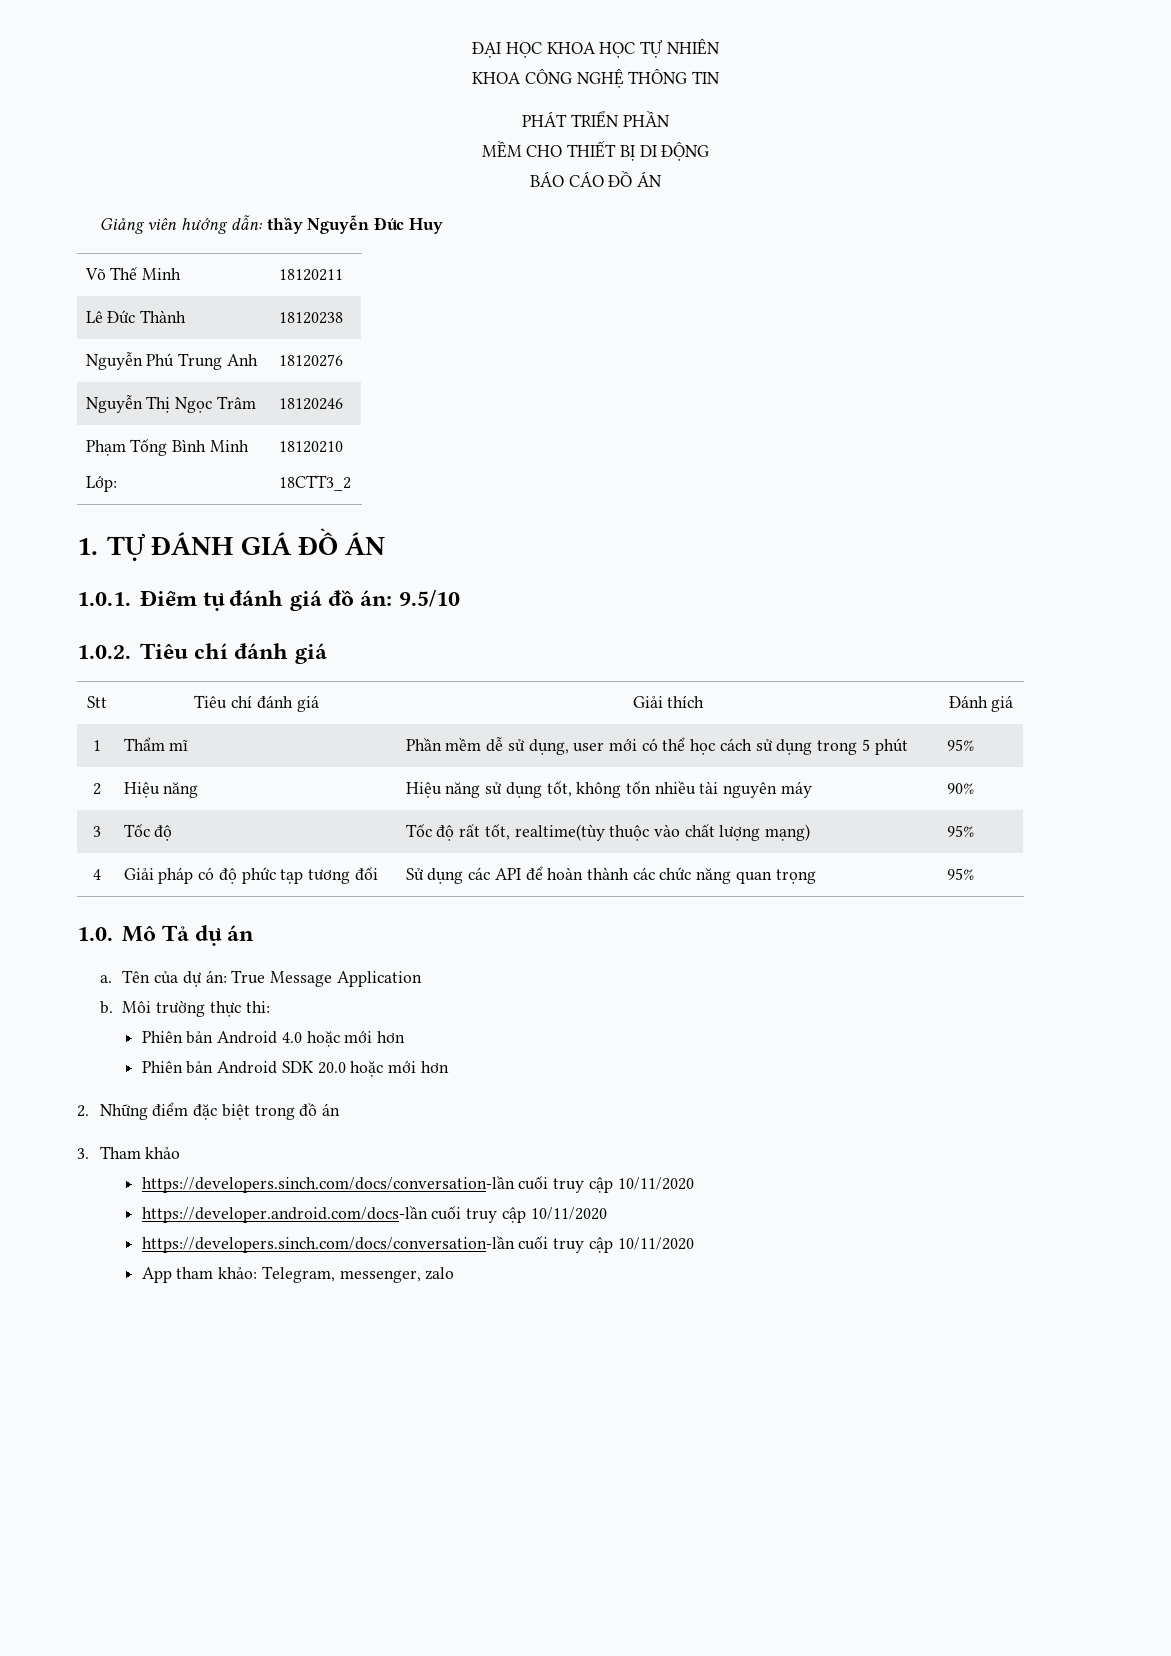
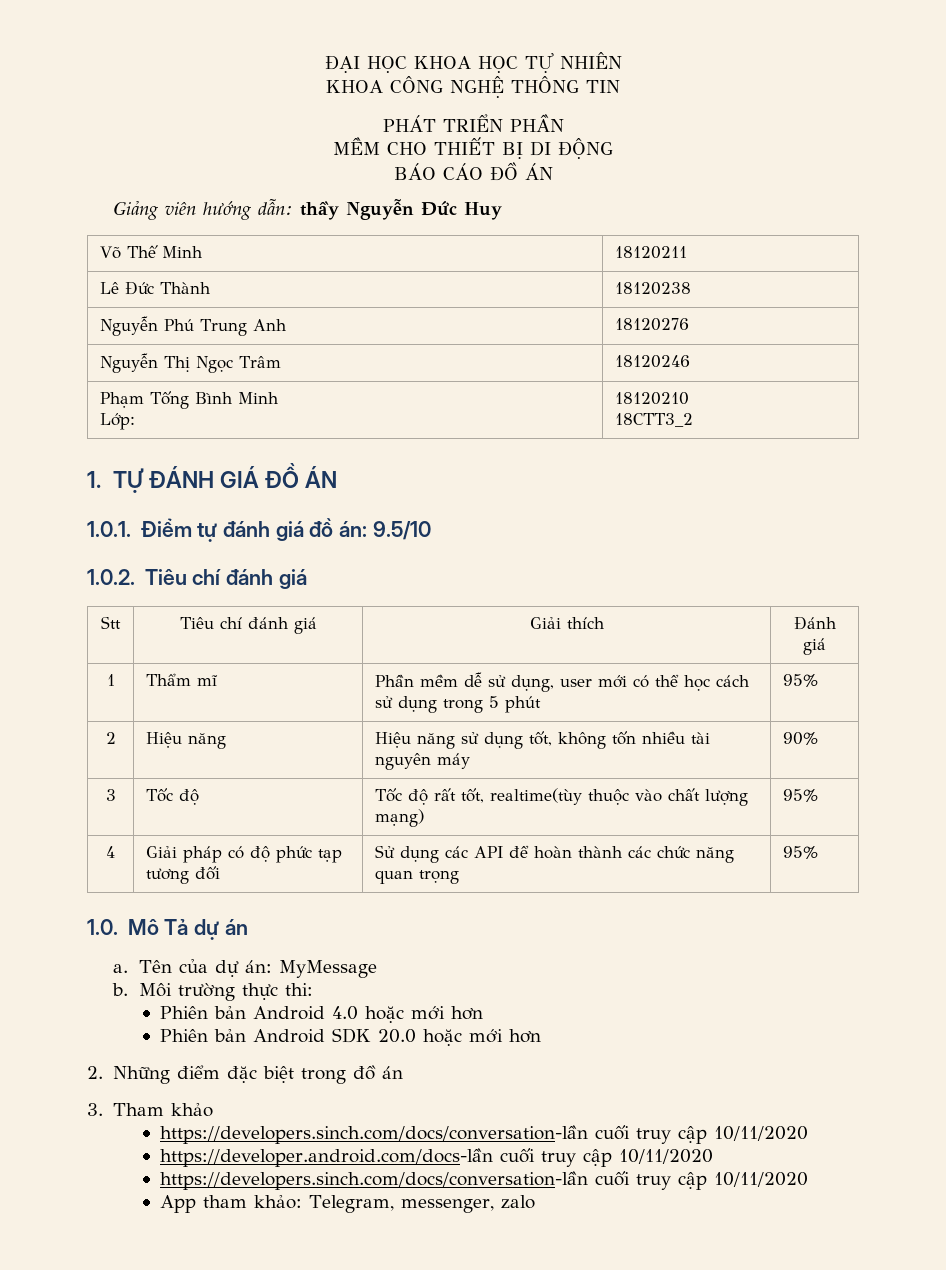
- Tên của dự án: True Message Application
+ Tên của dự án: MyMessage

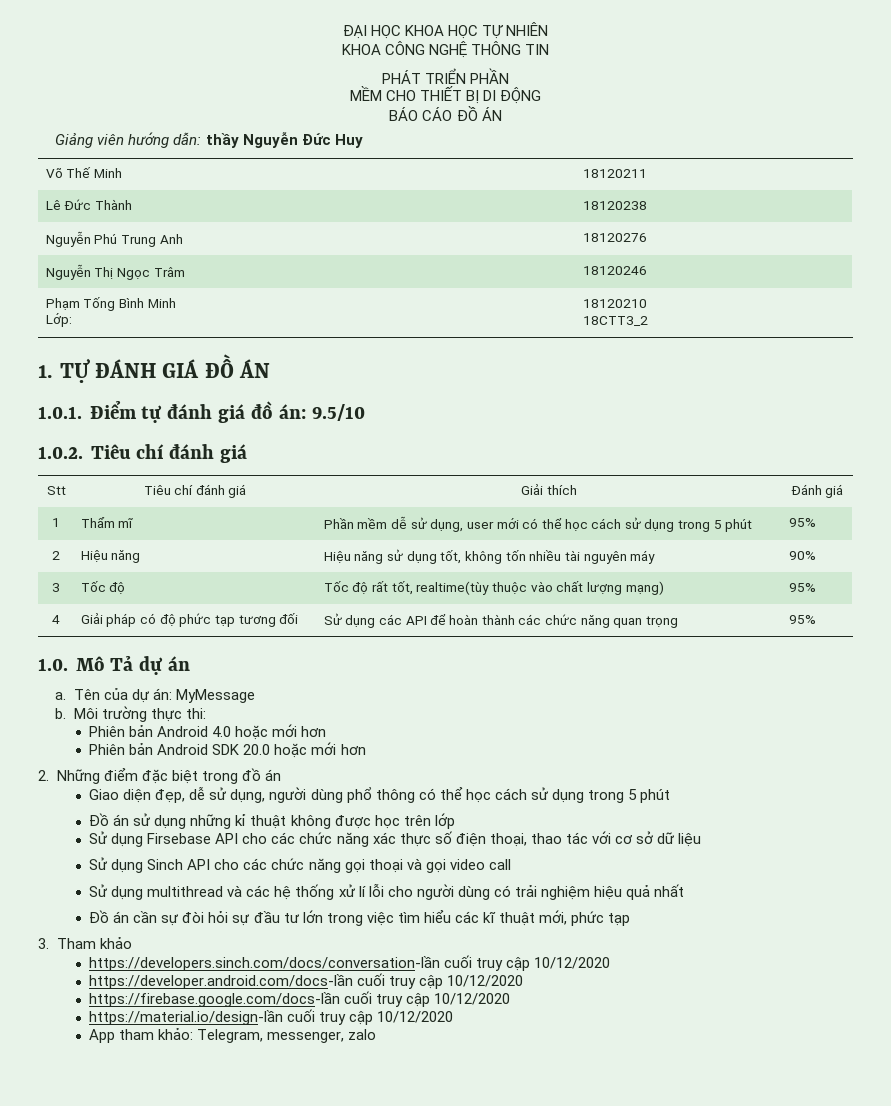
+ Giao diện đẹp, dễ sử dụng, người dùng phổ thông có thể học cách sử dụng trong 5 phút
+ Đồ án sử dụng những kỉ thuật không được học trên lớp
+ Sử dụng Firsebase API cho các chức năng xác thực số điện thoại, thao tác với cơ sở dữ liệu
+ Sử dụng Sinch API cho các chức năng gọi thoại và gọi video call
+ Sử dụng multithread và các hệ thống xử lí lỗi cho người dùng có trải nghiệm hiệu quả nhất
+ Đồ án cần sự đòi hỏi sự đầu tư lớn trong việc tìm hiểu các kĩ thuật mới, phức tạp
  3. Tham khảo
- https://developers.sinch.com/docs/conversation-lần cuối truy cập 10/11/2020
+ https://developers.sinch.com/docs/conversation-lần cuối truy cập 10/12/2020
- https://developer.android.com/docs-lần cuối truy cập 10/11/2020
- https://developers.sinch.com/docs/conversation-lần cuối truy cập 10/11/2020
+ https://developer.android.com/docs-lần cuối truy cập 10/12/2020
+ https://firebase.google.com/docs-lần cuối truy cập 10/12/2020
+ https://material.io/design-lần cuối truy cập 10/12/2020

